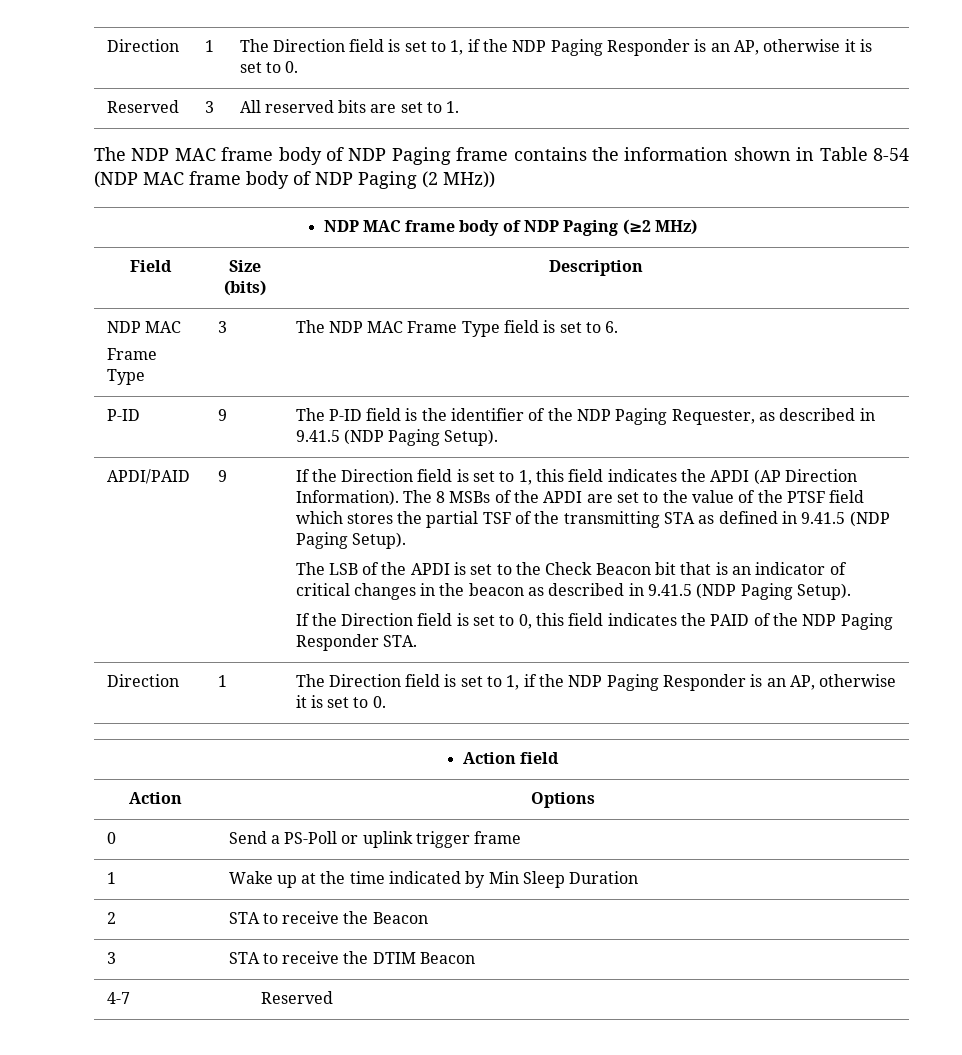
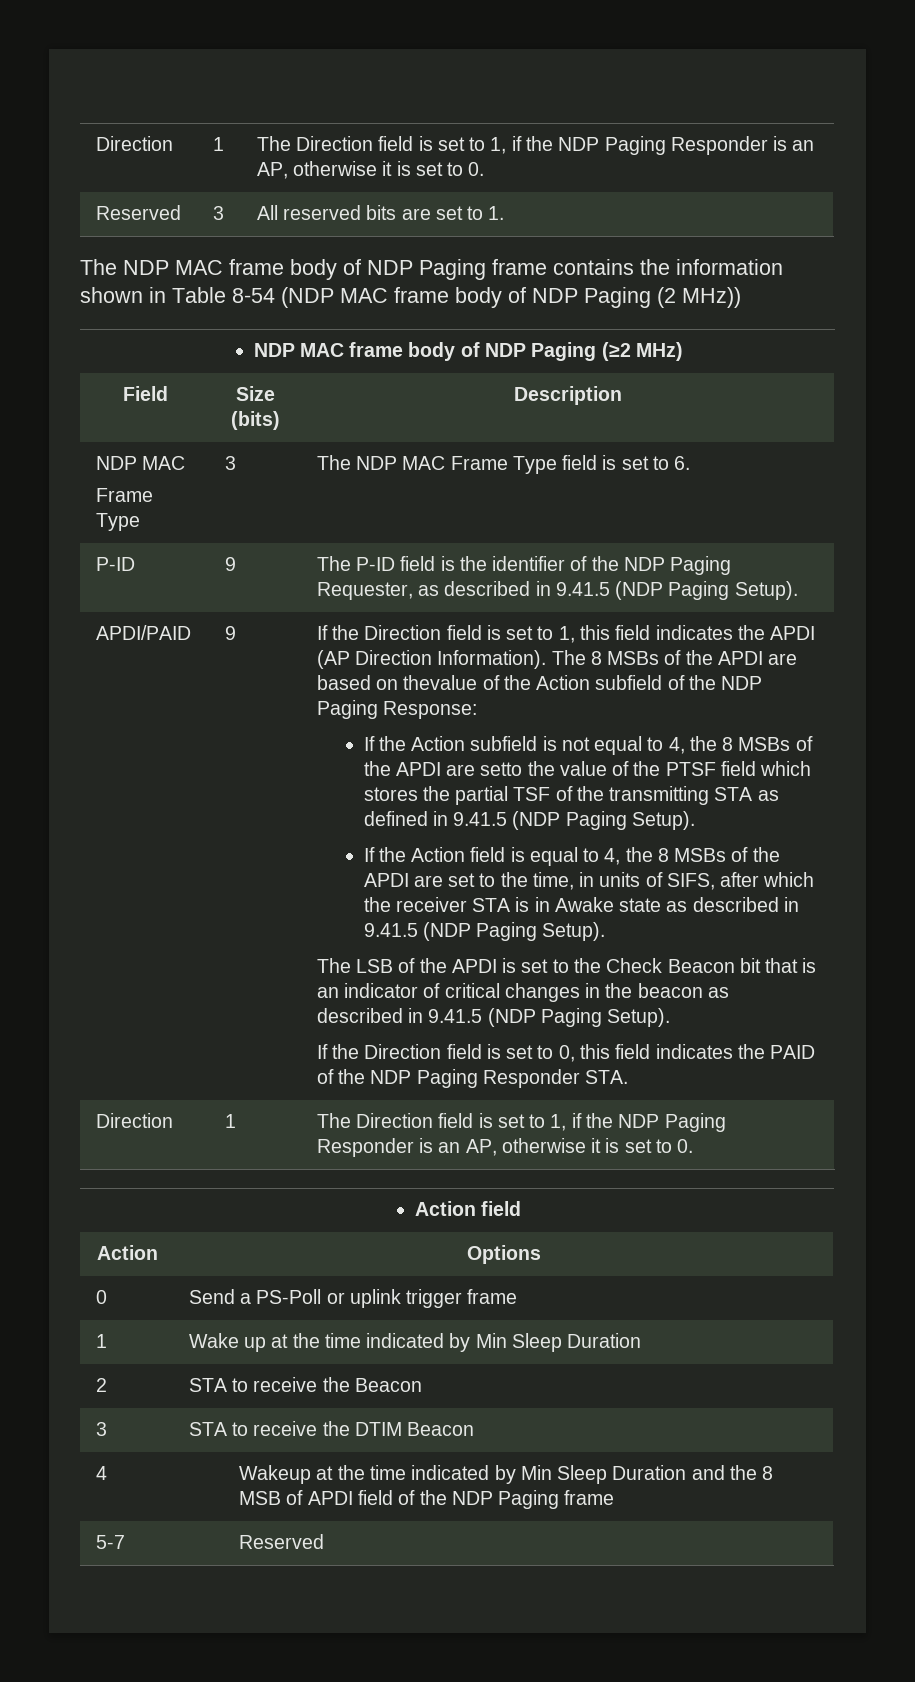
- The 8 MSBs of the APDI are set to the value of the PTSF field which stores the partial TSF of the transmitting STA as defined in 9.41.5 (NDP Paging Setup).
+ The 8 MSBs of the APDI are based on thevalue of the Action subfield of the NDP Paging Response:
+ If the Action subfield is not equal to 4, the 8 MSBs of the APDI are setto the value of the PTSF field which stores the partial TSF of the transmitting STA as defined in 9.41.5 (NDP Paging Setup).
+ If the Action field is equal to 4, the 8 MSBs of the APDI are set to the time, in units of SIFS, after which the receiver STA is in Awake state as described in 9.41.5 (NDP Paging Setup).
- 4-7 | Reserved
+ 4 | Wakeup at the time indicated by Min Sleep Duration and the 8 MSB of APDI field of the NDP Paging frame
+ 5-7 | Reserved

